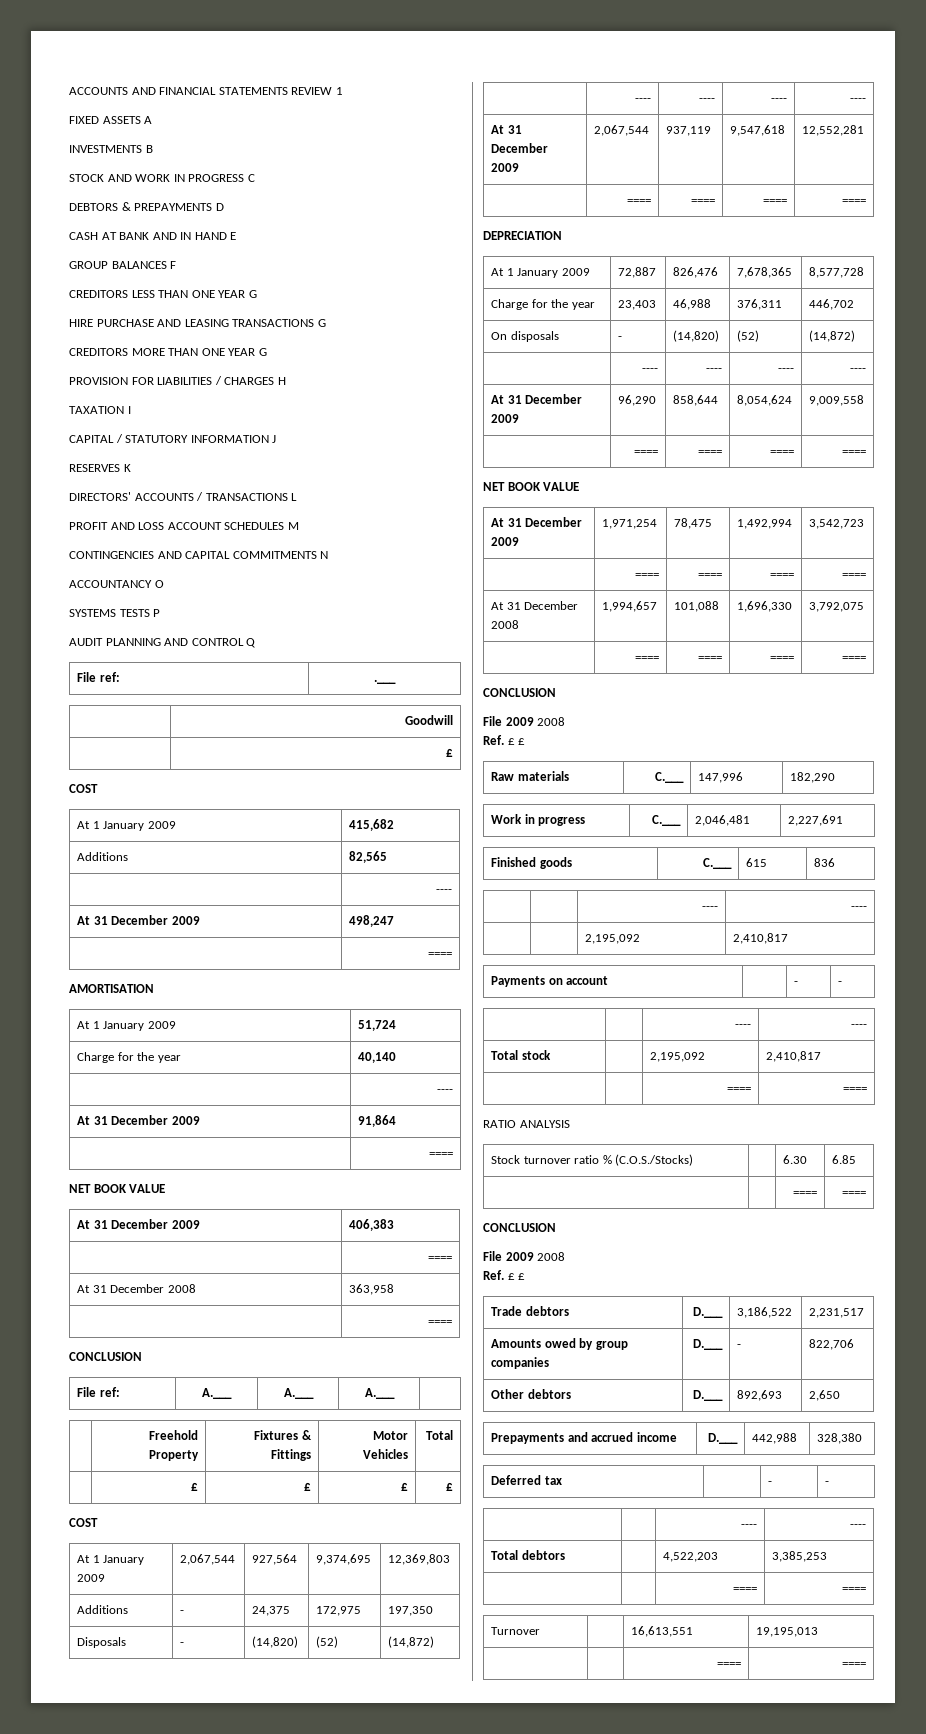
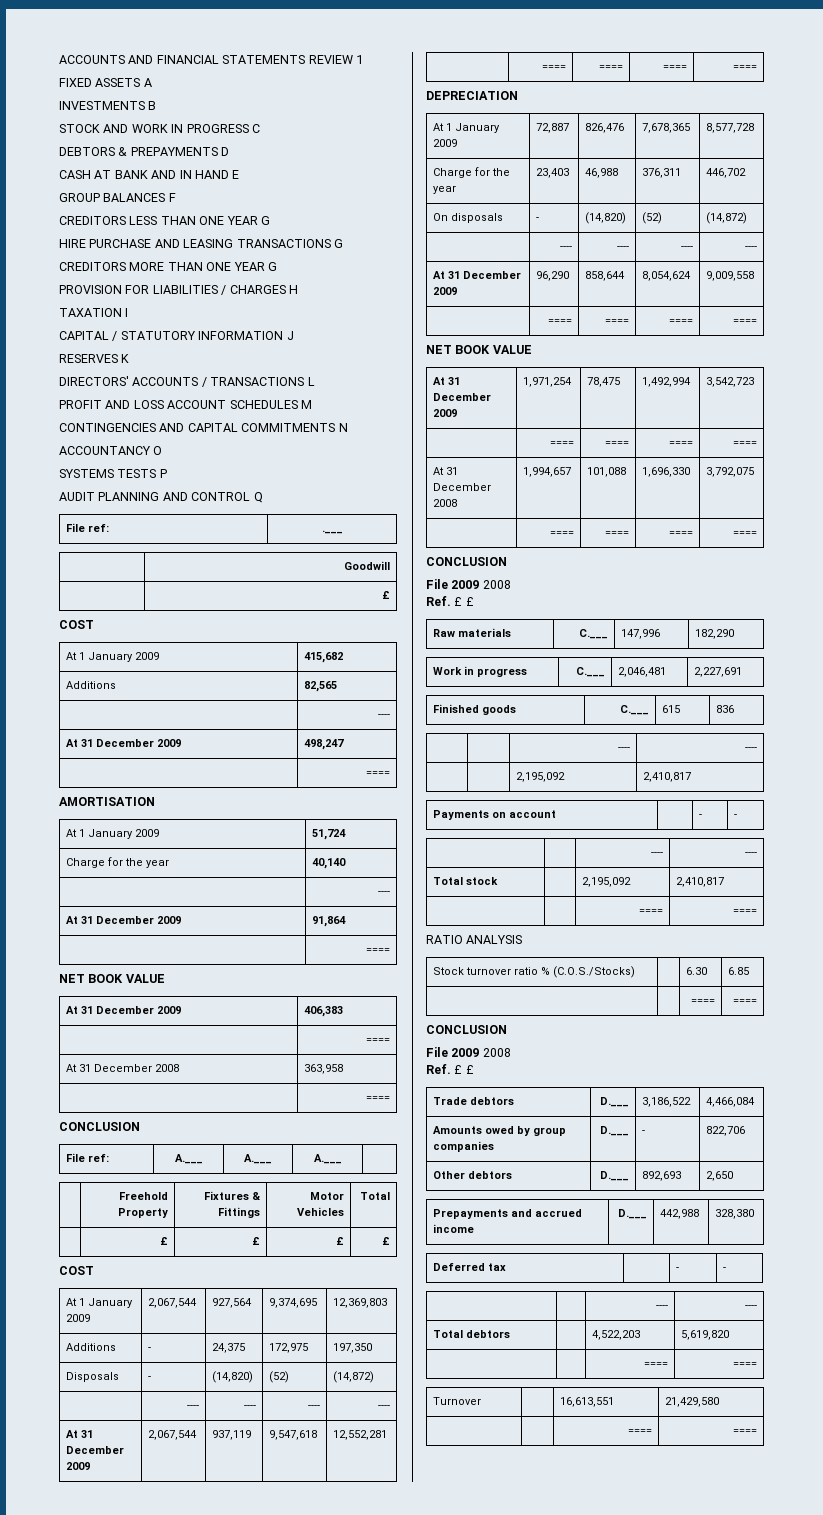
- Trade debtors | D.___ | 3,186,522 | 2,231,517
+ Trade debtors | D.___ | 3,186,522 | 4,466,084
- Total debtors | | 4,522,203 | 3,385,253
+ Total debtors | | 4,522,203 | 5,619,820
- Turnover | | 16,613,551 | 19,195,013
+ Turnover | | 16,613,551 | 21,429,580

